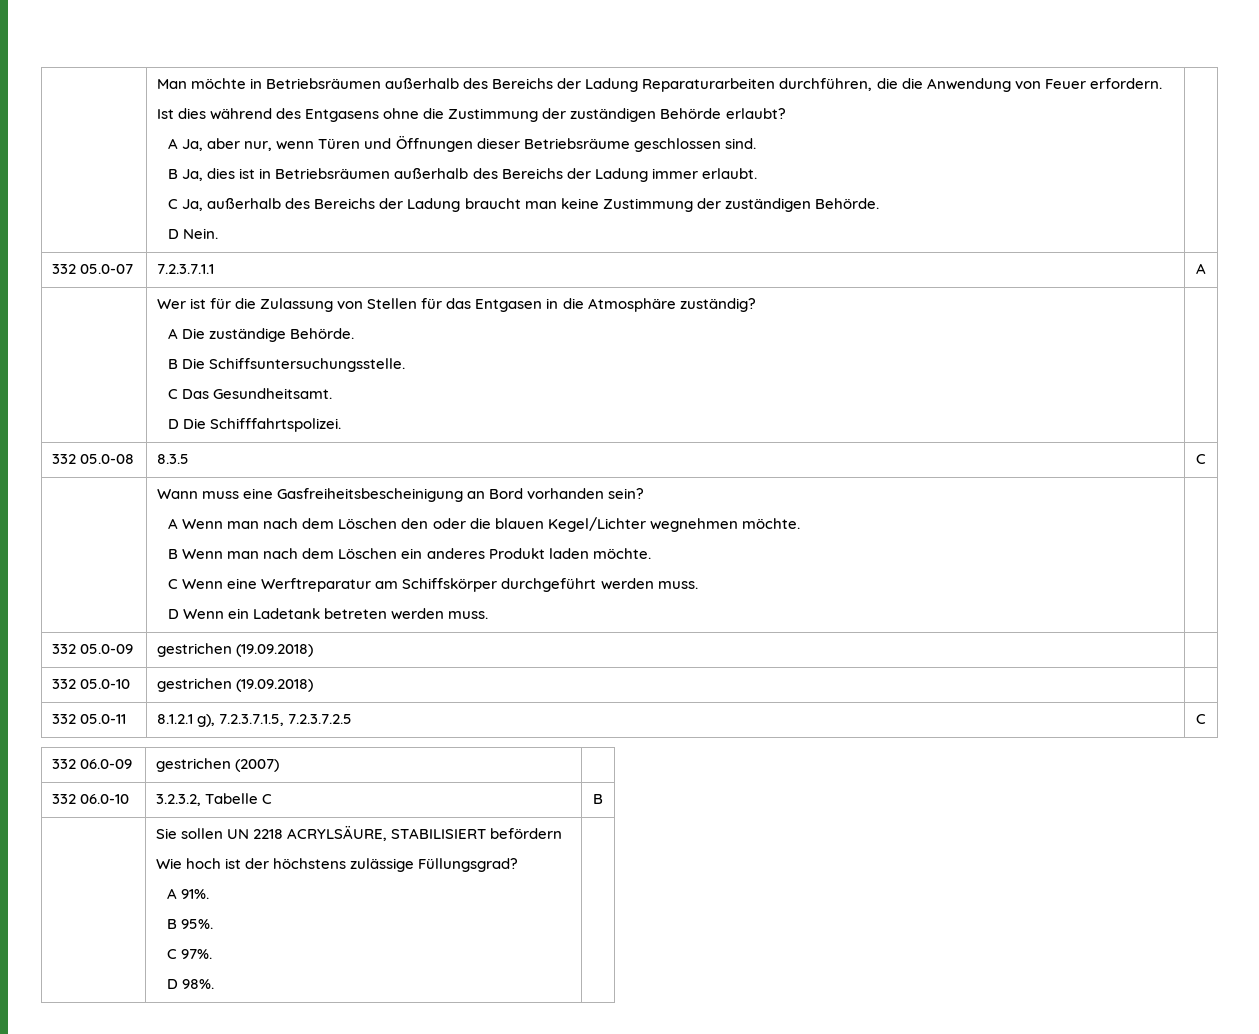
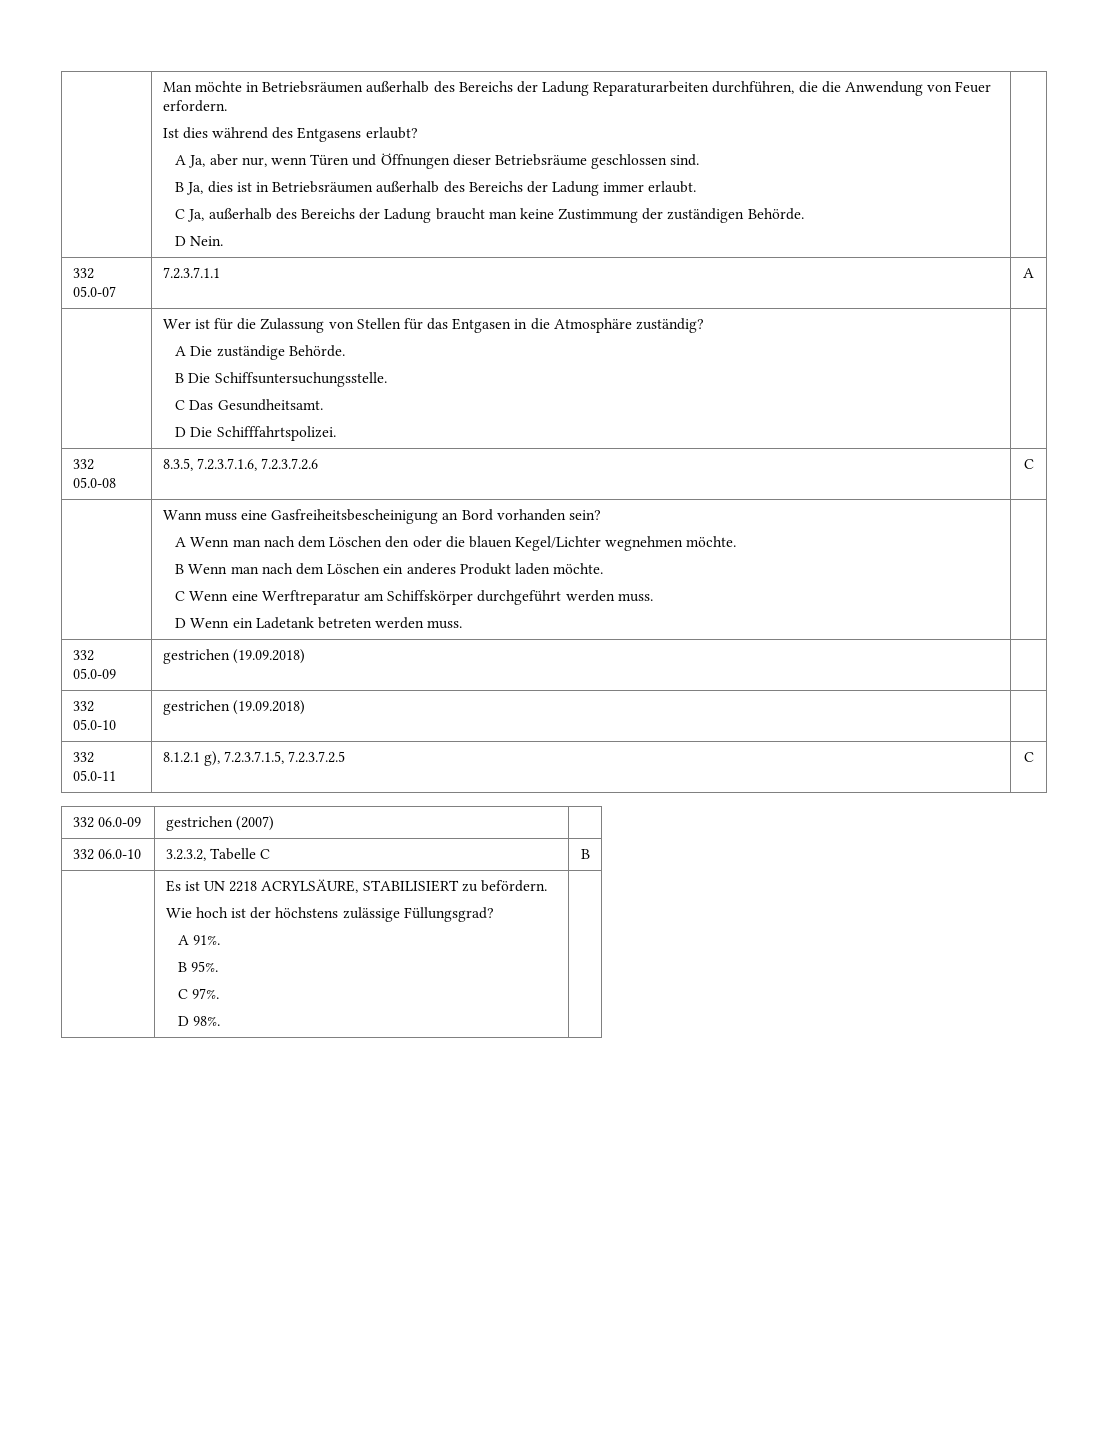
- Ist dies während des Entgasens ohne die Zustimmung der zuständigen Behörde erlaubt?
+ Ist dies während des Entgasens erlaubt?
- 332 05.0-08 | 8.3.5 | C
+ 332 05.0-08 | 8.3.5, 7.2.3.7.1.6, 7.2.3.7.2.6 | C
- | Sie sollen UN 2218 ACRYLSÄURE, STABILISIERT befördern
+ | Es ist UN 2218 ACRYLSÄURE, STABILISIERT zu befördern.

